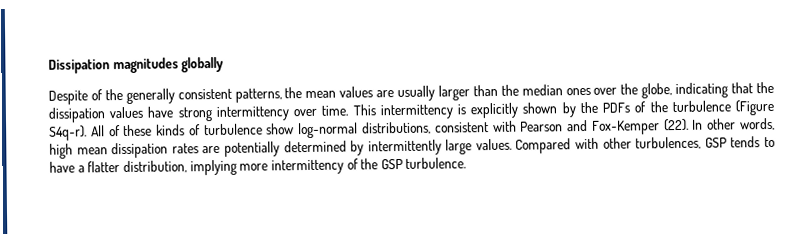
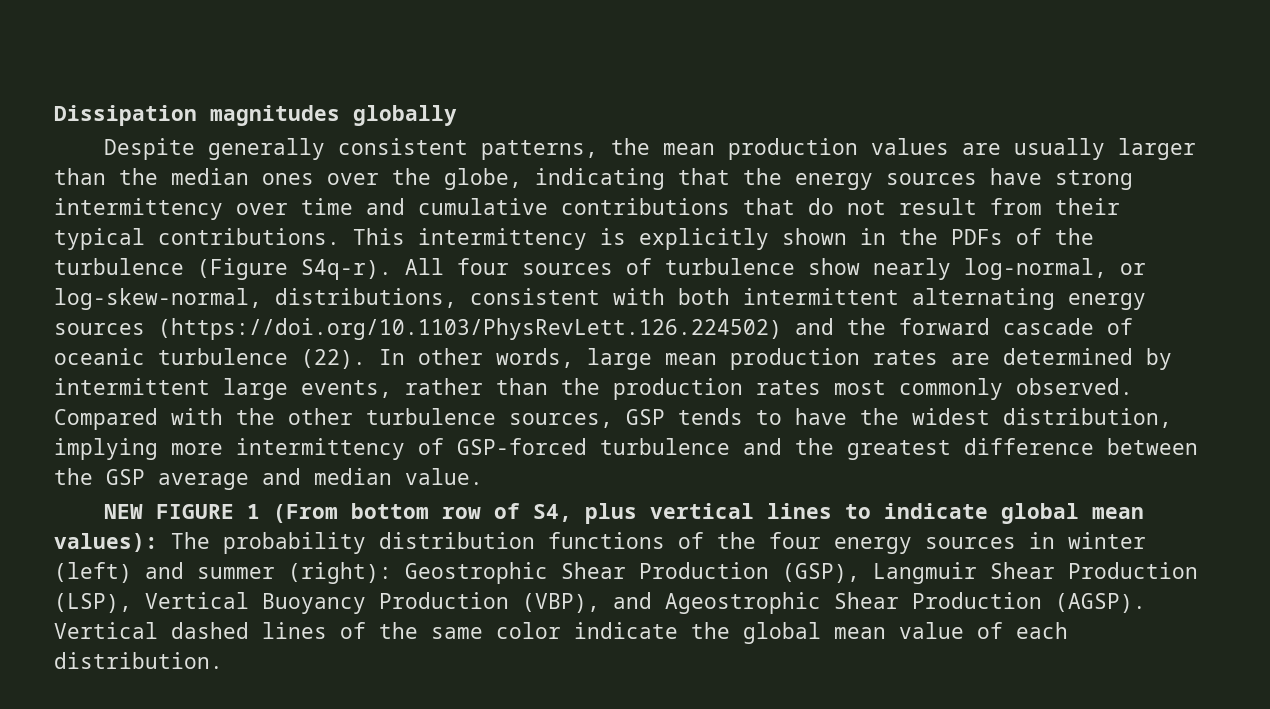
- Despite of the generally consistent patterns, the mean values are usually larger than the median ones over the globe, indicating that the dissipation values have strong intermittency over time.
+ Despite generally consistent patterns, the mean production values are usually larger than the median ones over the globe, indicating that the energy sources have strong intermittency over time and cumulative contributions that do not result from their typical contributions.
- This intermittency is explicitly shown by the PDFs of the turbulence (Figure S4q-r).
+ This intermittency is explicitly shown in the PDFs of the turbulence (Figure S4q-r).
- All of these kinds of turbulence show log-normal distributions, consistent with Pearson and Fox-Kemper (22).
+ All four sources of turbulence show nearly log-normal, or log-skew-normal, distributions, consistent with both intermittent alternating energy sources (https://doi.org/10.1103/PhysRevLett.126.224502) and the forward cascade of oceanic turbulence (22).
- In other words, high mean dissipation rates are potentially determined by intermittently large values. Compared with other turbulences, GSP tends to have a flatter distribution, implying more intermittency of the GSP turbulence.
+ In other words, large mean production rates are determined by intermittent large events, rather than the production rates most commonly observed. Compared with the other turbulence sources, GSP tends to have the widest distribution, implying more intermittency of GSP-forced turbulence and the greatest difference between the GSP average and median value.
+ NEW FIGURE 1 (From bottom row of S4, plus vertical lines to indicate global mean values): The probability distribution functions of the four energy sources in winter (left) and summer (right): Geostrophic Shear Production (GSP), Langmuir Shear Production (LSP), Vertical Buoyancy Production (VBP), and Ageostrophic Shear Production (AGSP). Vertical dashed lines of the same color indicate the global mean value of each distribution.

